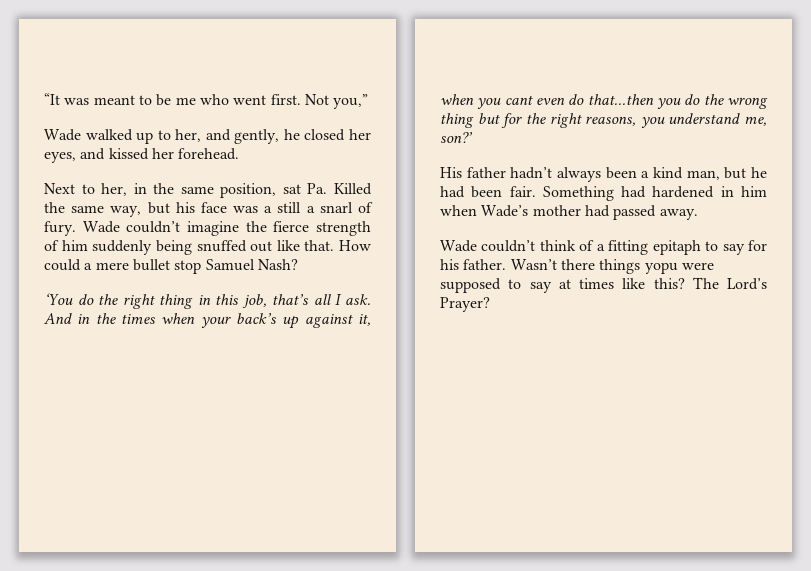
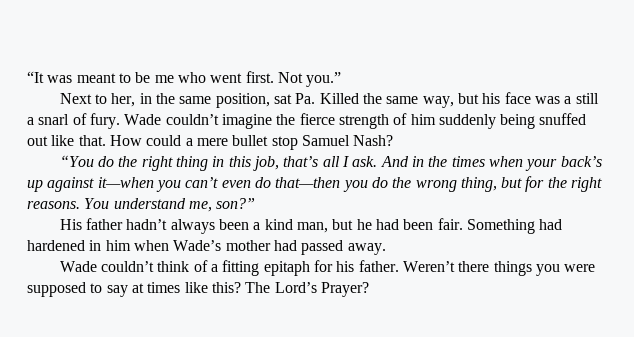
- Not you,”
- Wade walked up to her, and gently, he closed her eyes, and kissed her forehead.
+ Not you.”
- ‘You do the right thing in this job, that’s all I ask.
+ “You do the right thing in this job, that’s all I ask.
- And in the times when your back’s up against it, when you cant even do that...then you do the wrong thing but for the right reasons, you understand me, son?’
+ And in the times when your back’s up against it—when you can’t even do that—then you do the wrong thing, but for the right reasons. You understand me, son?”
- Wade couldn’t think of a fitting epitaph to say for his father.
+ Wade couldn’t think of a fitting epitaph for his father.
- Wasn’t there things yopu were supposed to say at times like this?
+ Weren’t there things you were supposed to say at times like this?

